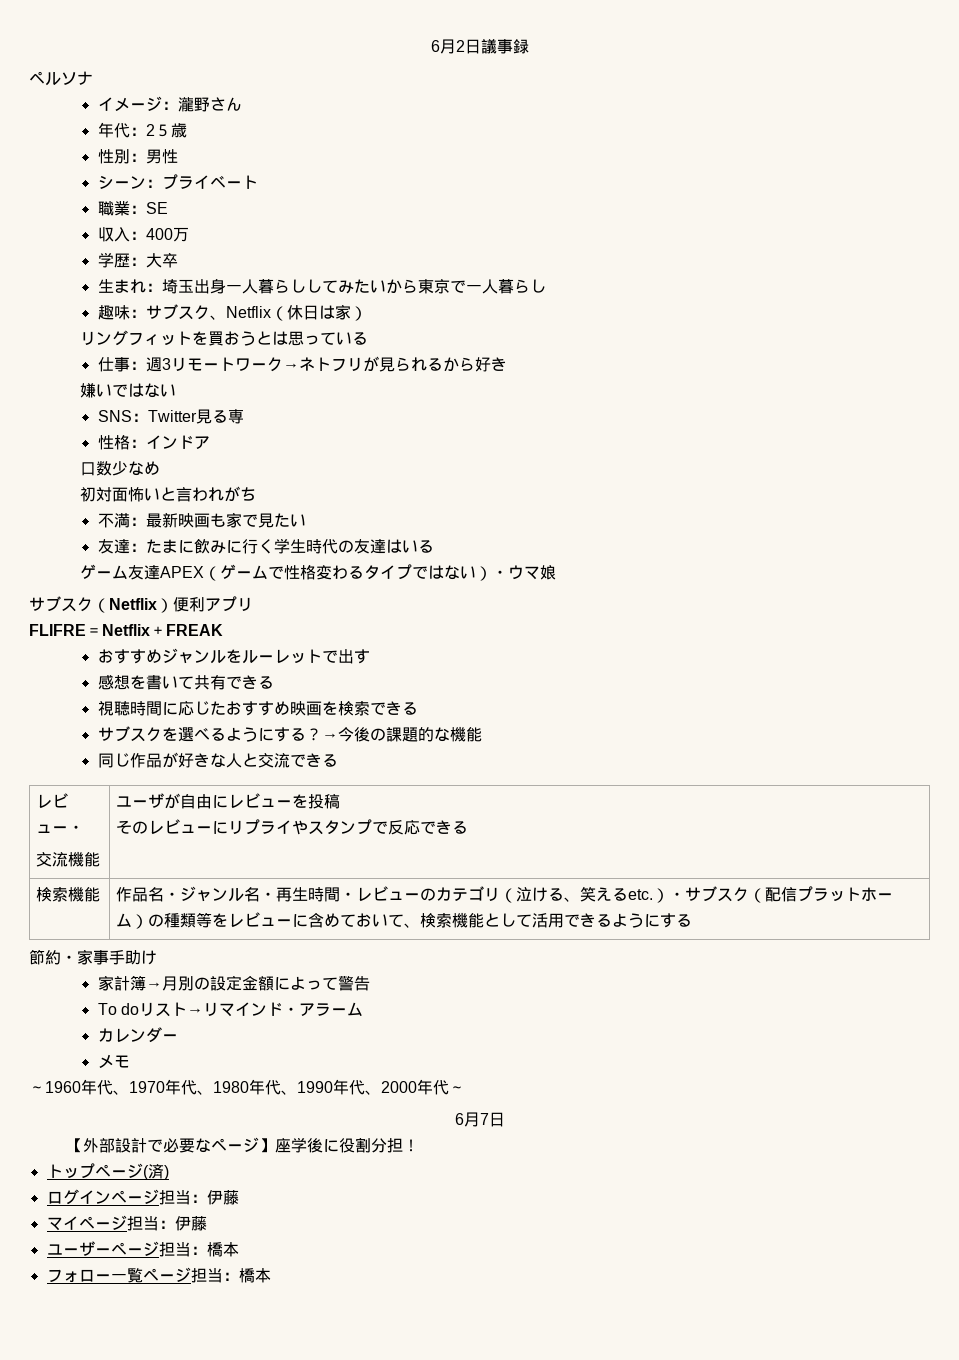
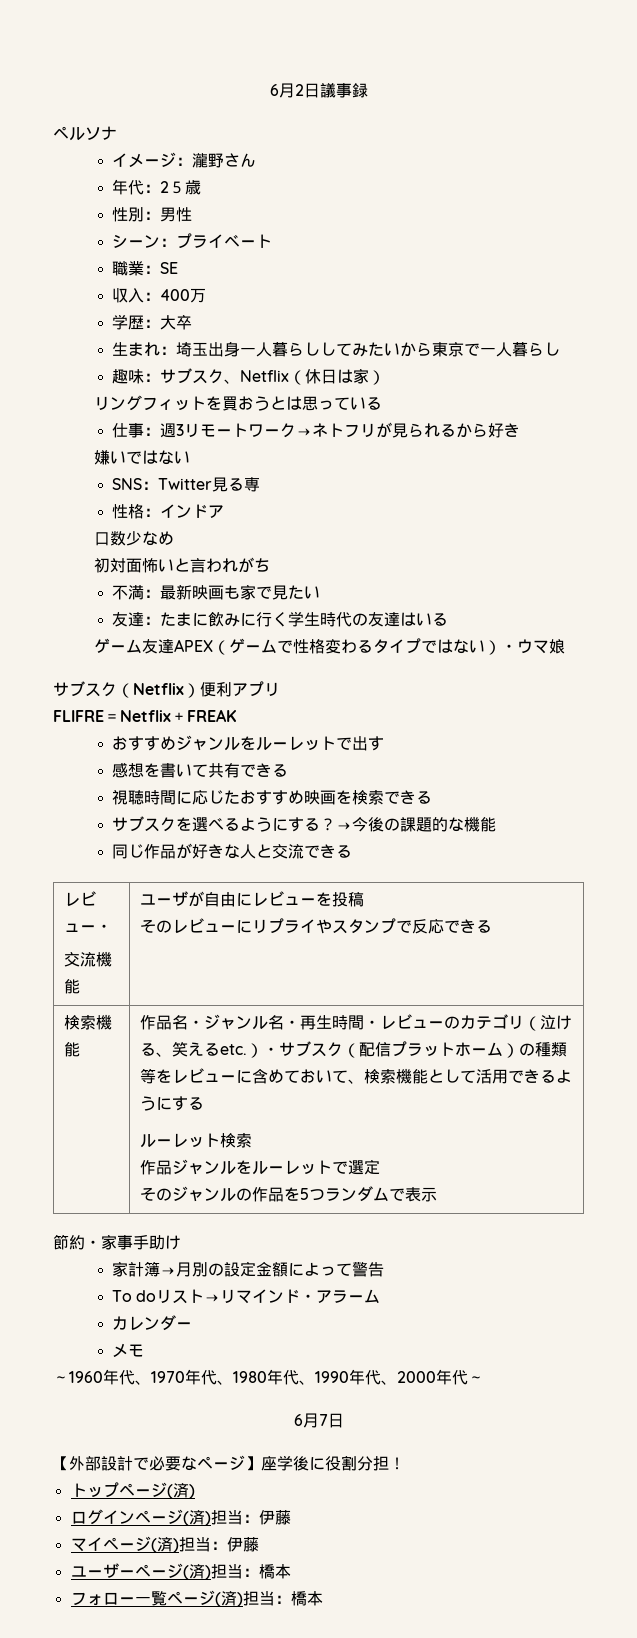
+ ルーレット検索
+ 作品ジャンルをルーレットで選定
+ そのジャンルの作品を5つランダムで表示
- ログインページ担当：伊藤
+ ログインページ(済)担当：伊藤
- マイページ担当：伊藤
+ マイページ(済)担当：伊藤
- ユーザーページ担当：橋本
+ ユーザーページ(済)担当：橋本
- フォロー一覧ページ担当：橋本
+ フォロー一覧ページ(済)担当：橋本

